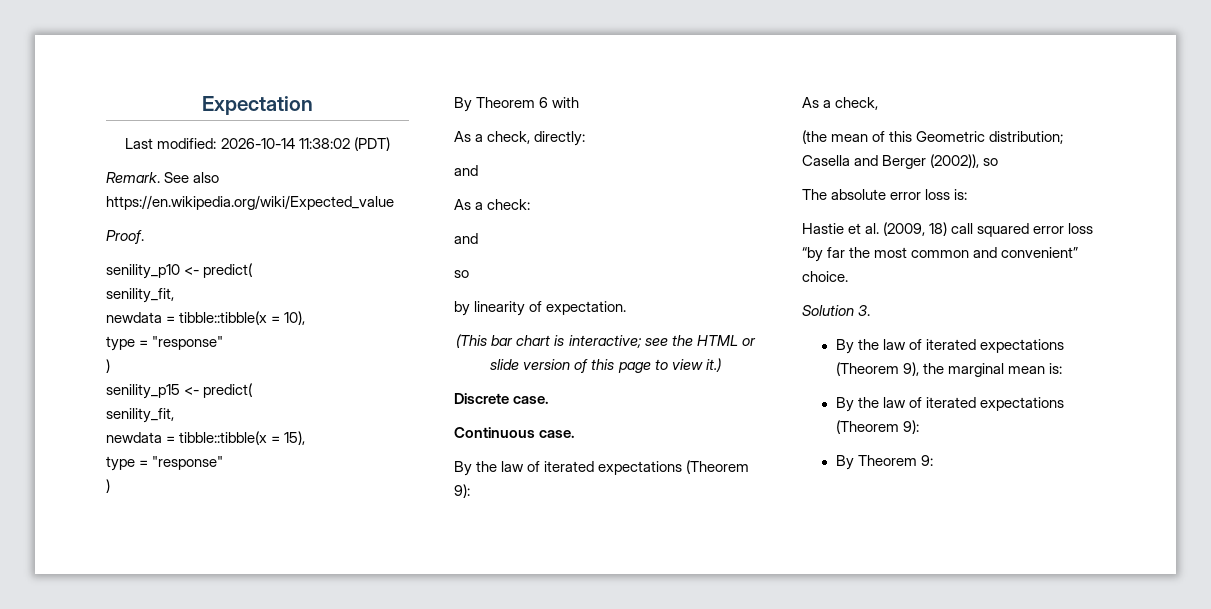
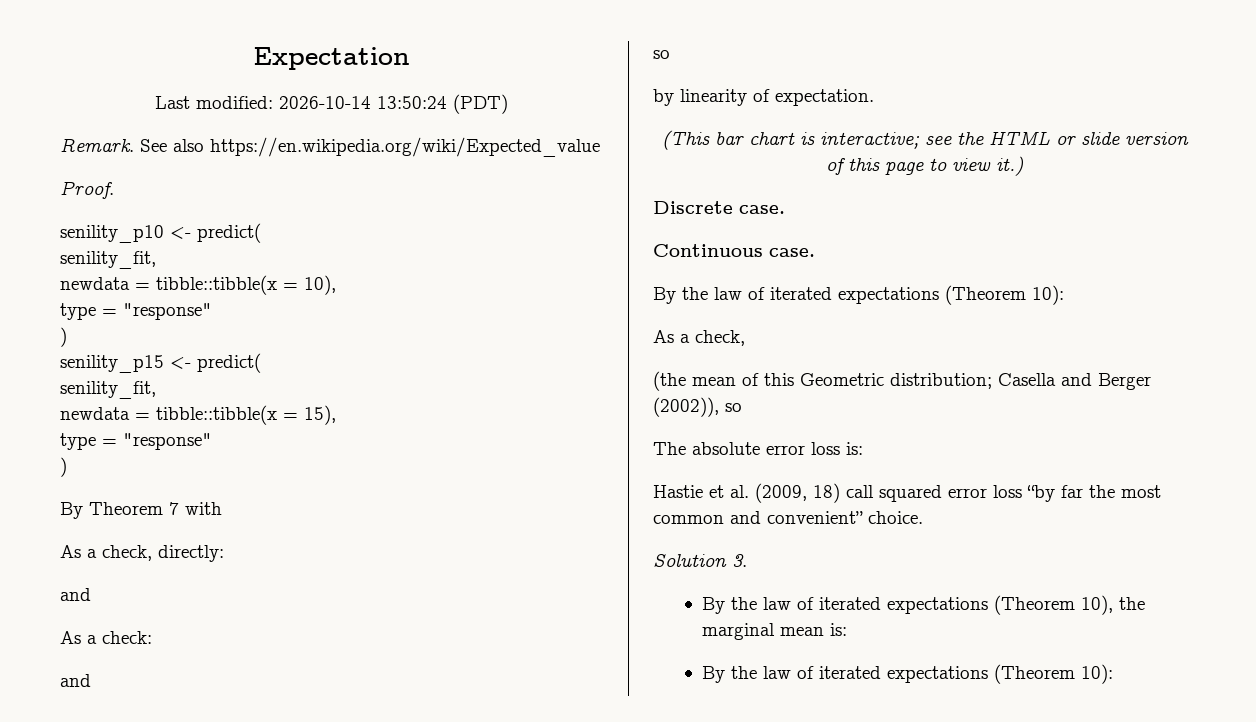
- Last modified: 2026-10-14 11:38:02 (PDT)
+ Last modified: 2026-10-14 13:50:24 (PDT)
- By Theorem 6 with
+ By Theorem 7 with
  Continuous case.
- By the law of iterated expectations (Theorem 9):
+ By the law of iterated expectations (Theorem 10):
- By the law of iterated expectations (Theorem 9), the marginal mean is:
- By the law of iterated expectations (Theorem 9):
- By Theorem 9:
+ By the law of iterated expectations (Theorem 10), the marginal mean is:
+ By the law of iterated expectations (Theorem 10):

